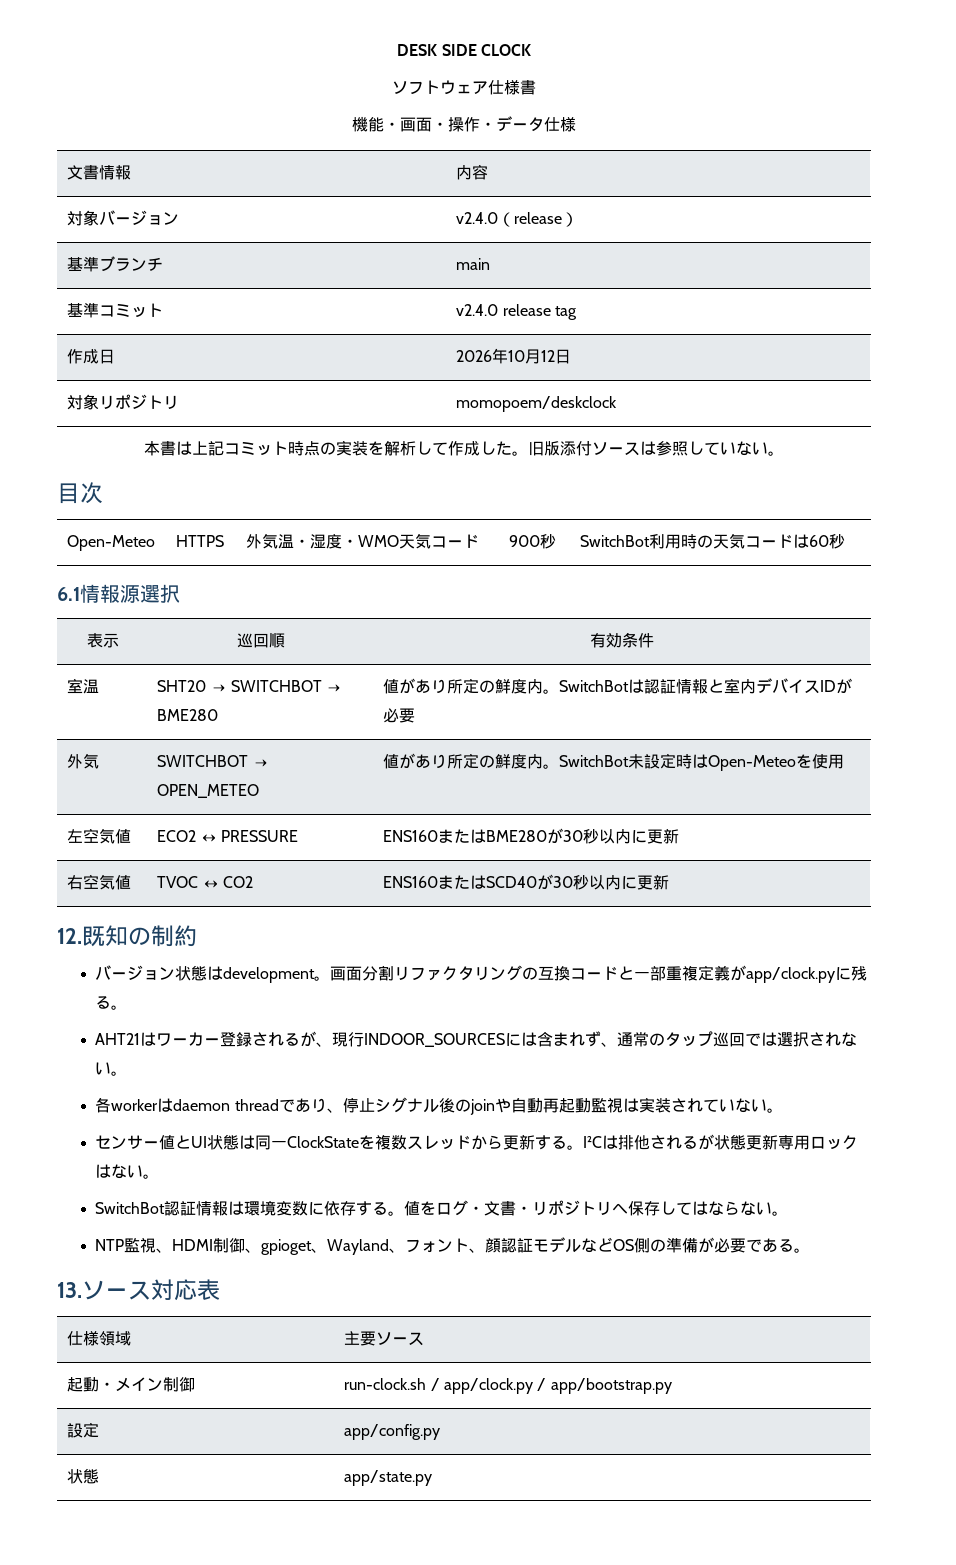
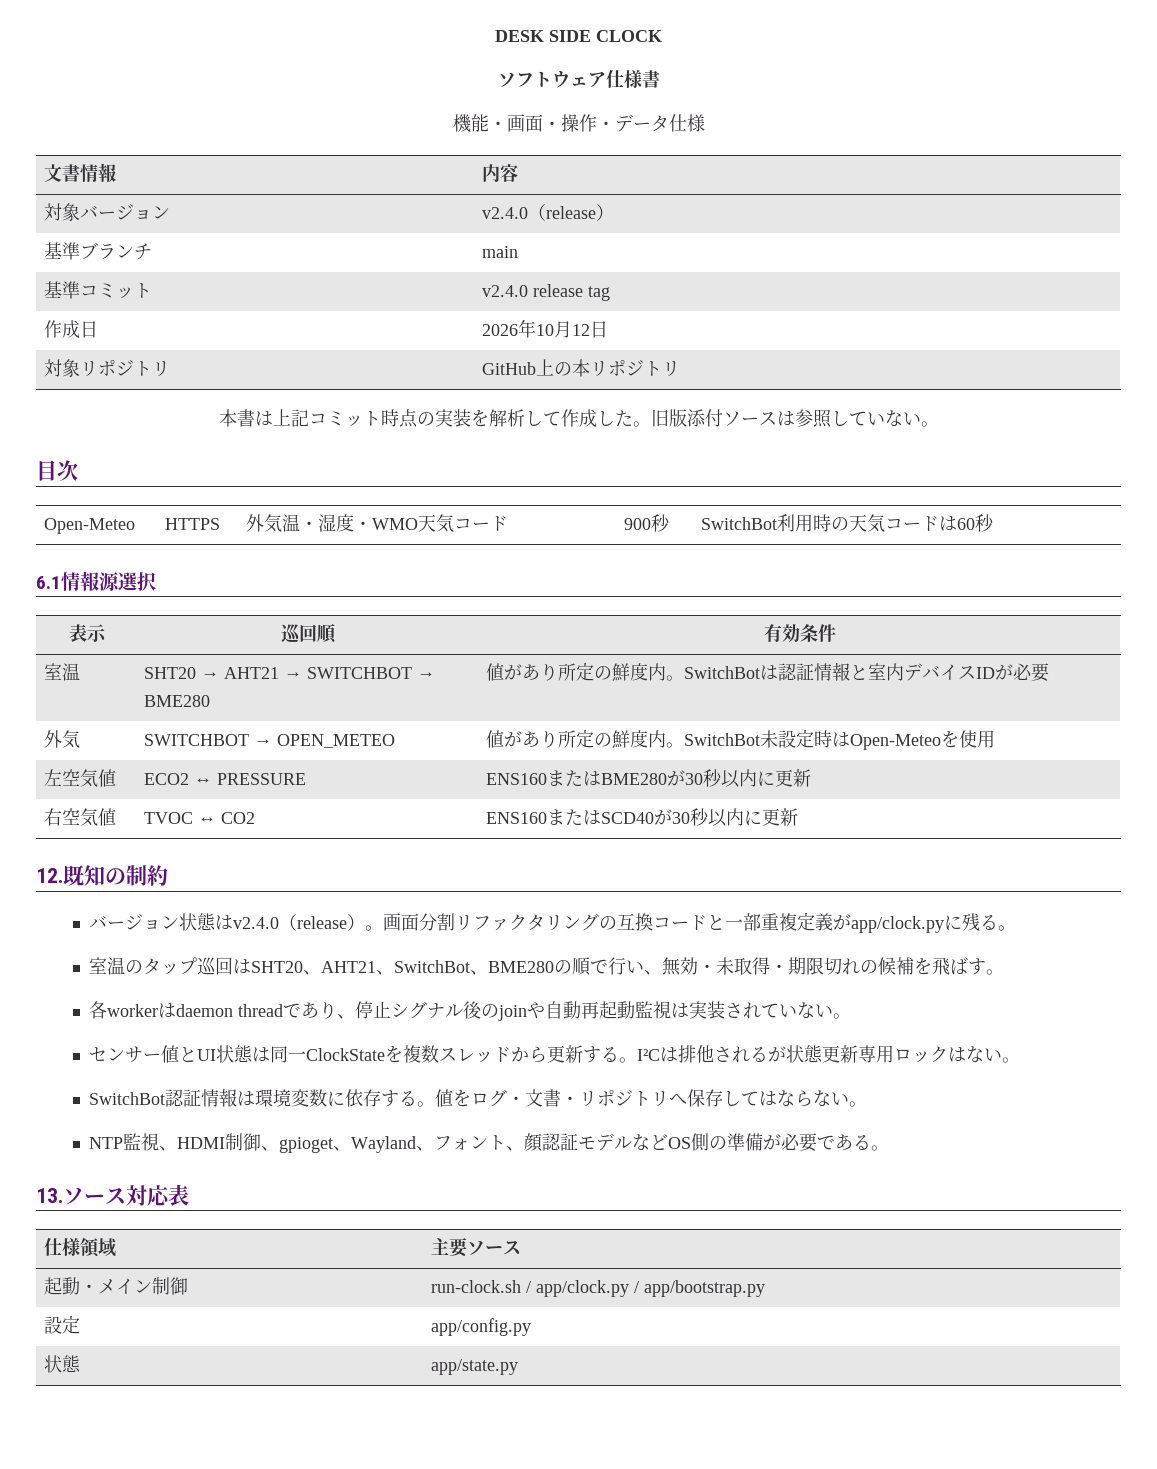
- 対象リポジトリ | momopoem/deskclock
+ 対象リポジトリ | GitHub上の本リポジトリ
- 室温 | SHT20 → SWITCHBOT → BME280 | 値があり所定の鮮度内。SwitchBotは認証情報と室内デバイスIDが必要
+ 室温 | SHT20 → AHT21 → SWITCHBOT → BME280 | 値があり所定の鮮度内。SwitchBotは認証情報と室内デバイスIDが必要
- バージョン状態はdevelopment。
+ バージョン状態はv2.4.0（release）。
- AHT21はワーカー登録されるが、現行INDOOR_SOURCESには含まれず、通常のタップ巡回では選択されない。
+ 室温のタップ巡回はSHT20、AHT21、SwitchBot、BME280の順で行い、無効・未取得・期限切れの候補を飛ばす。

